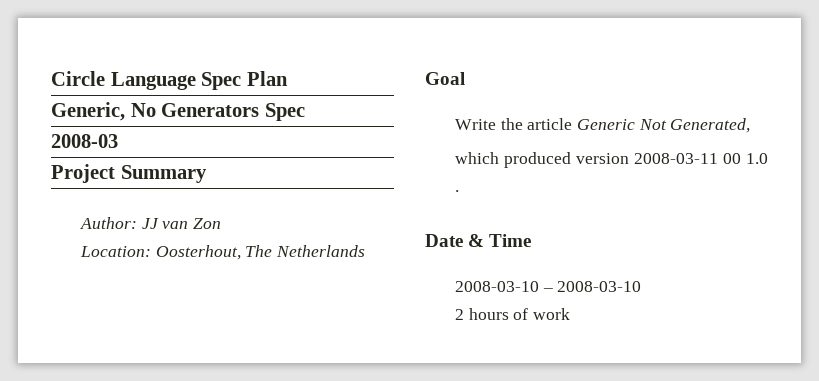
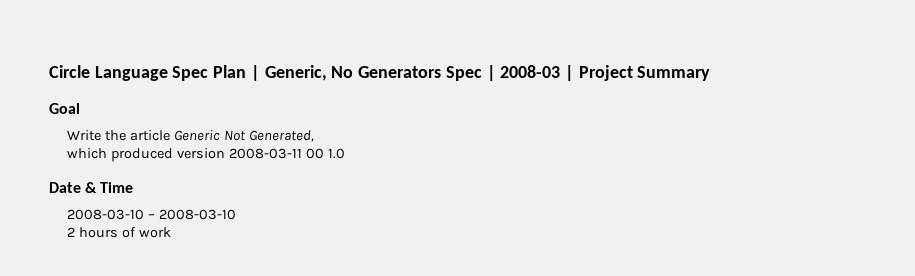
- Circle Language Spec Plan
- Generic, No Generators Spec
- 2008-03
- Project Summary
+ Circle Language Spec Plan | Generic, No Generators Spec | 2008-03 | Project Summary
- Author: JJ van Zon
- Location: Oosterhout, The Netherlands
- which produced version 2008-03-11 00 1.0 .
+ which produced version 2008-03-11 00 1.0

